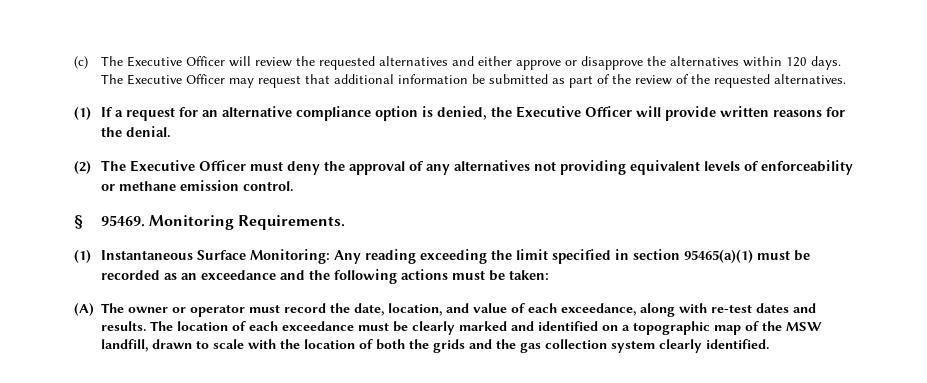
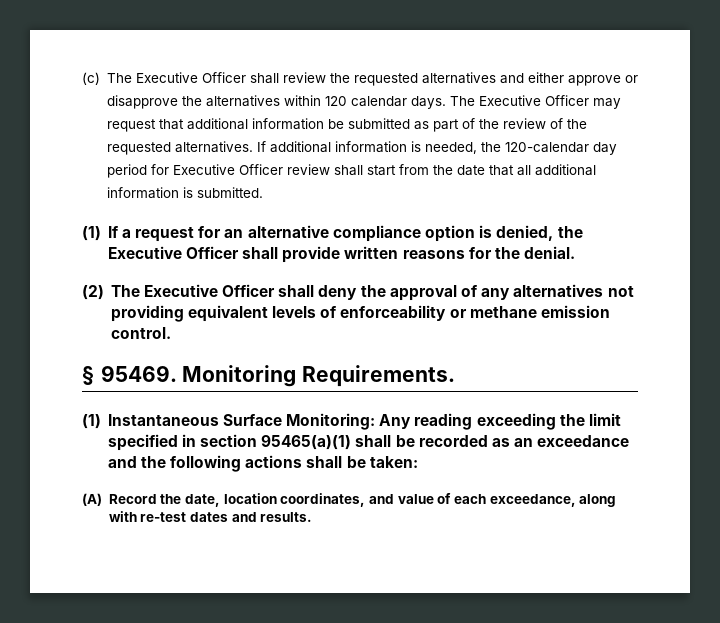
- (c) The Executive Officer will review the requested alternatives and either approve or disapprove the alternatives within 120 days.
+ (c) The Executive Officer shall review the requested alternatives and either approve or disapprove the alternatives within 120 calendar days.
+ If additional information is needed, the 120-calendar day period for Executive Officer review shall start from the date that all additional information is submitted.
- (1) If a request for an alternative compliance option is denied, the Executive Officer will provide written reasons for the denial.
+ (1) If a request for an alternative compliance option is denied, the Executive Officer shall provide written reasons for the denial.
- (2) The Executive Officer must deny the approval of any alternatives not providing equivalent levels of enforceability or methane emission control.
+ (2) The Executive Officer shall deny the approval of any alternatives not providing equivalent levels of enforceability or methane emission control.
- (1) Instantaneous Surface Monitoring: Any reading exceeding the limit specified in section 95465(a)(1) must be recorded as an exceedance and the following actions must be taken:
+ (1) Instantaneous Surface Monitoring: Any reading exceeding the limit specified in section 95465(a)(1) shall be recorded as an exceedance and the following actions shall be taken:
- (A) The owner or operator must record the date, location, and value of each exceedance, along with re-test dates and results. The location of each exceedance must be clearly marked and identified on a topographic map of the MSW landfill, drawn to scale with the location of both the grids and the gas collection system clearly identified.
+ (A) Record the date, location coordinates, and value of each exceedance, along with re-test dates and results.

